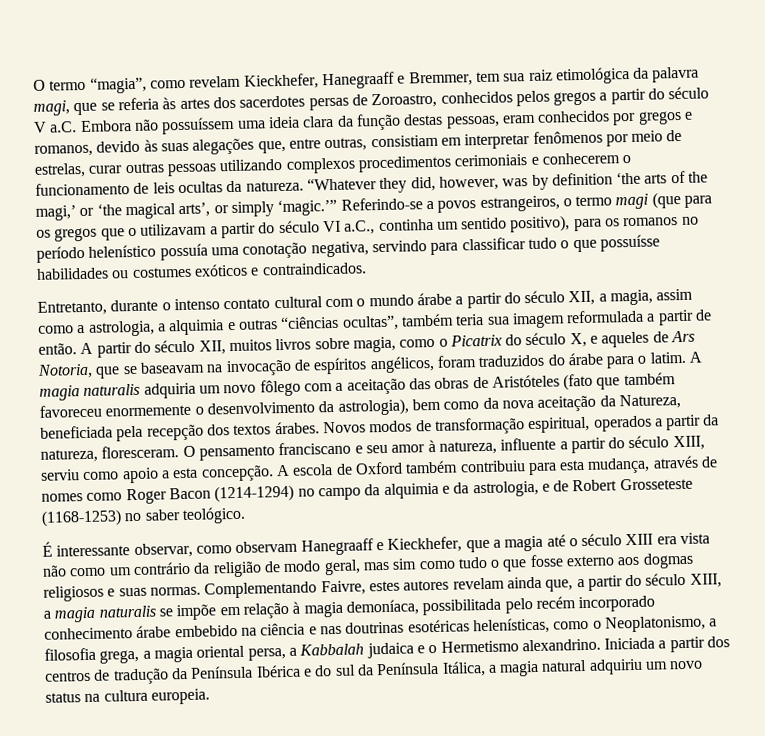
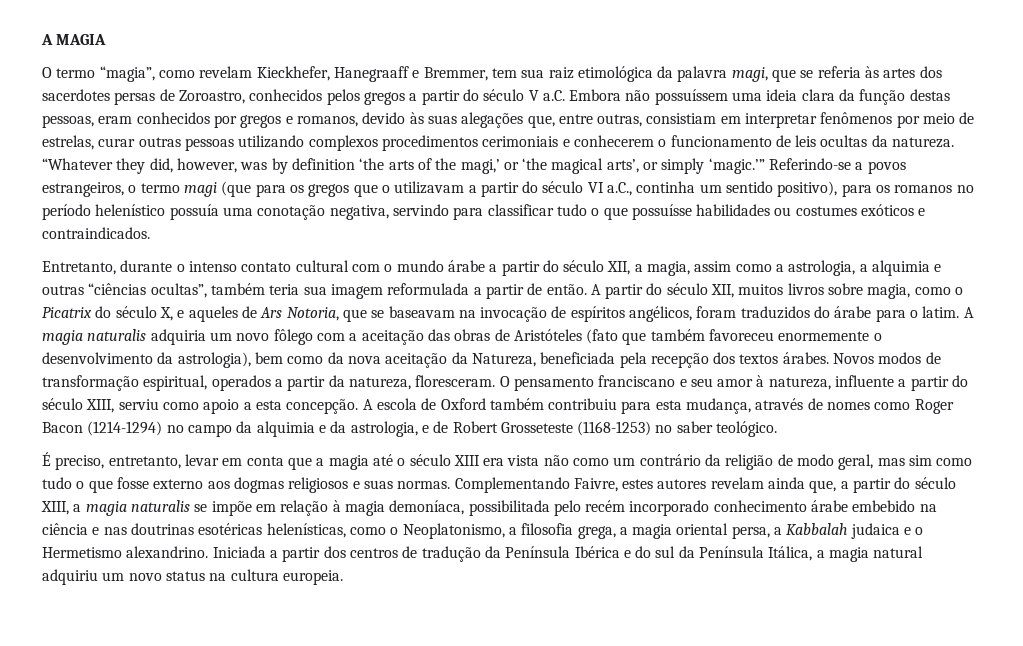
+ A MAGIA
- É interessante observar, como observam Hanegraaff e Kieckhefer, que a magia até o século XIII era vista não como um contrário da religião de modo geral, mas sim como tudo o que fosse externo aos dogmas religiosos e suas normas.
+ É preciso, entretanto, levar em conta que a magia até o século XIII era vista não como um contrário da religião de modo geral, mas sim como tudo o que fosse externo aos dogmas religiosos e suas normas.

